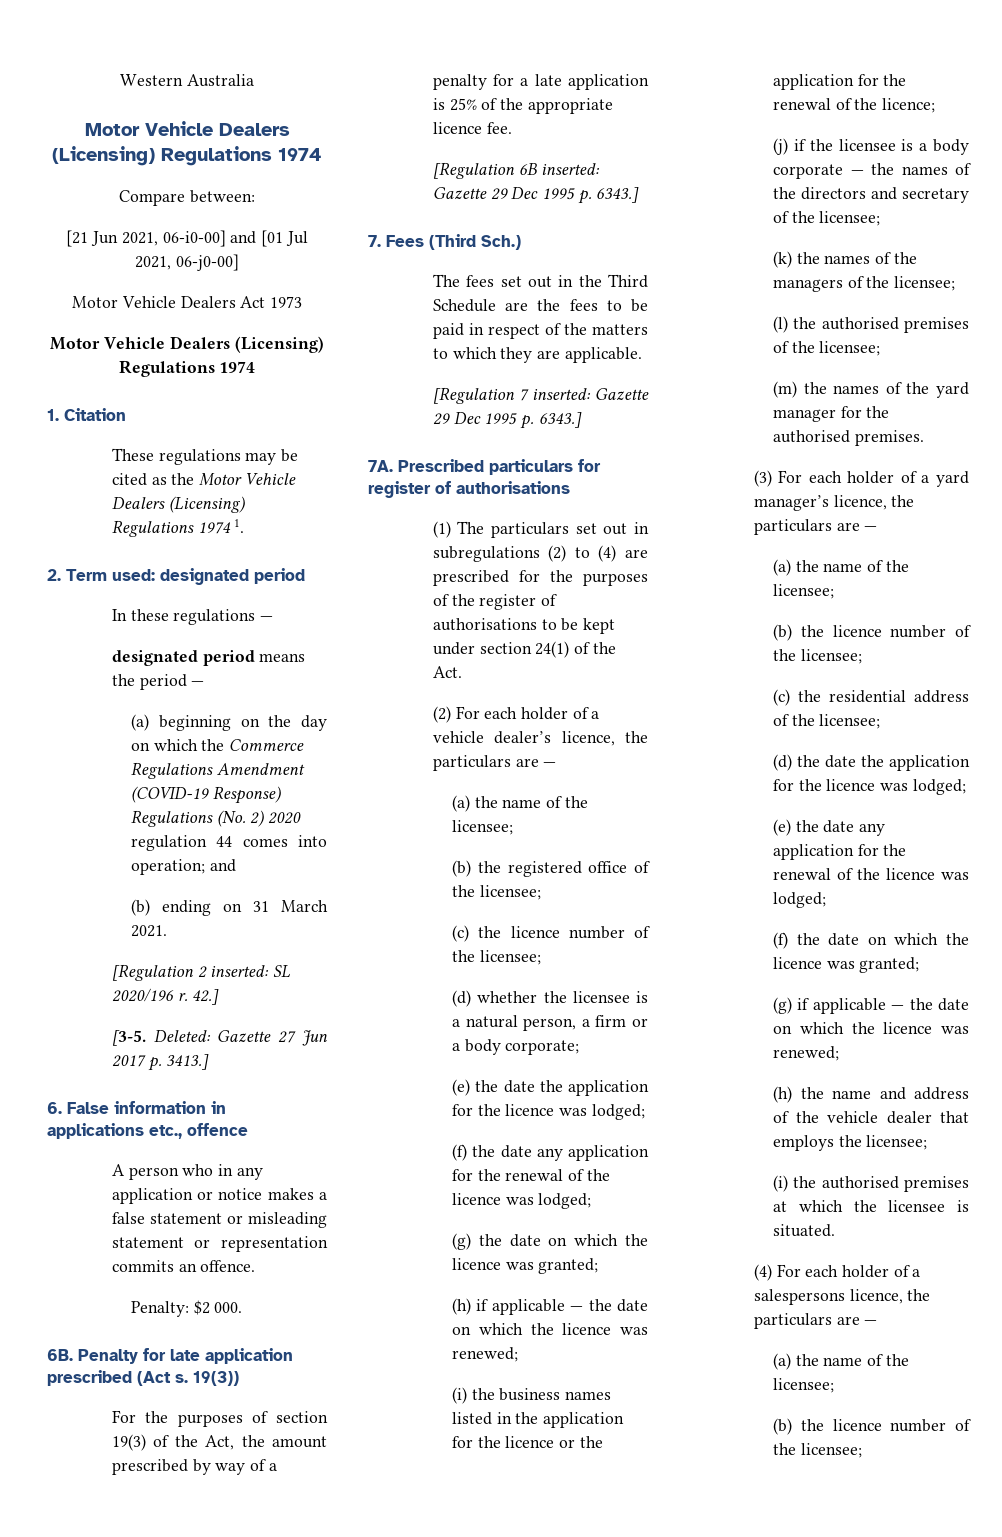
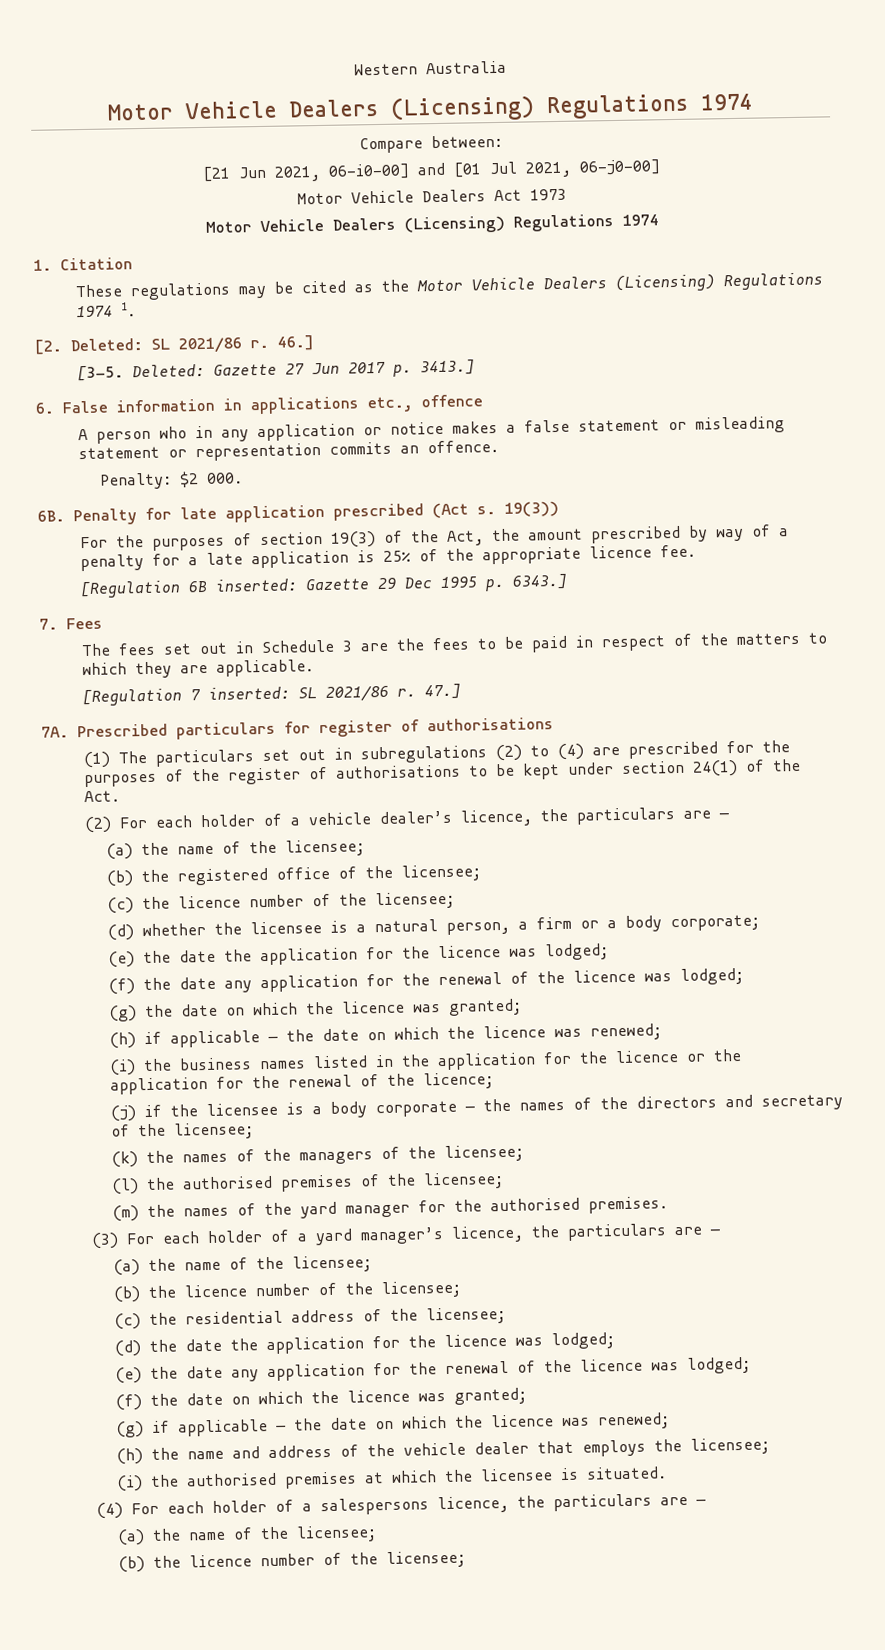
- 2. Term used: designated period
- In these regulations —
- designated period means the period —
- (a) beginning on the day on which the Commerce Regulations Amendment (COVID-19 Response) Regulations (No. 2) 2020 regulation 44 comes into operation; and
- (b) ending on 31 March 2021.
- [Regulation 2 inserted: SL 2020/196 r. 42.]
+ [2. Deleted: SL 2021/86 r. 46.]
- 7. Fees (Third Sch.)
+ 7. Fees
- The fees set out in the Third Schedule are the fees to be paid in respect of the matters to which they are applicable.
+ The fees set out in Schedule 3 are the fees to be paid in respect of the matters to which they are applicable.
- [Regulation 7 inserted: Gazette 29 Dec 1995 p. 6343.]
+ [Regulation 7 inserted: SL 2021/86 r. 47.]

